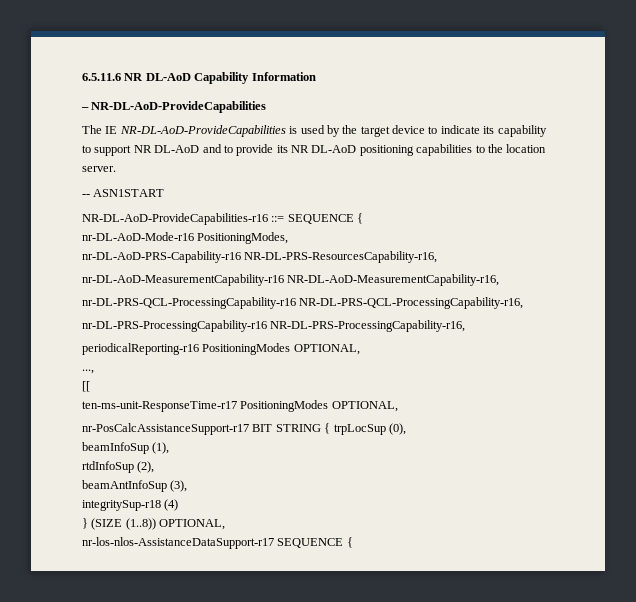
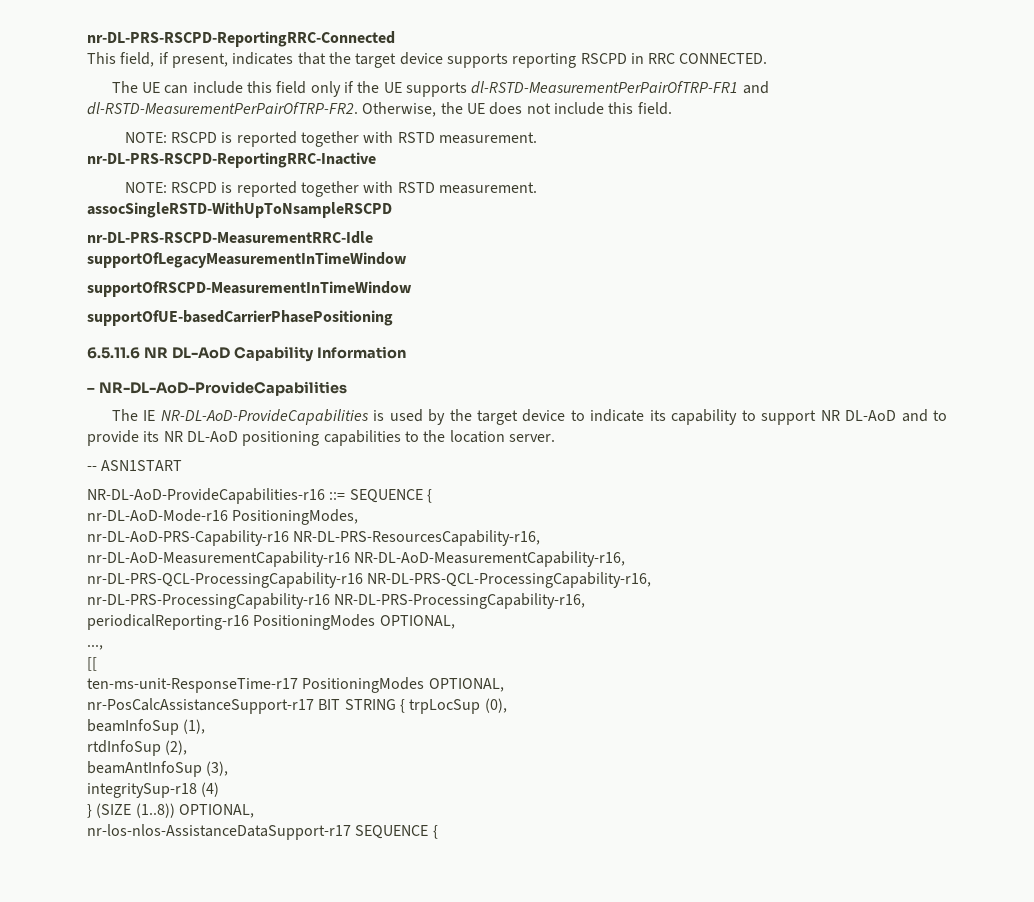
+ nr-DL-PRS-RSCPD-ReportingRRC-Connected
+ This field, if present, indicates that the target device supports reporting RSCPD in RRC CONNECTED.
+ The UE can include this field only if the UE supports dl-RSTD-MeasurementPerPairOfTRP-FR1 and dl-RSTD-MeasurementPerPairOfTRP-FR2. Otherwise, the UE does not include this field.
+ NOTE: RSCPD is reported together with RSTD measurement.
+ nr-DL-PRS-RSCPD-ReportingRRC-Inactive
+ NOTE: RSCPD is reported together with RSTD measurement.
+ assocSingleRSTD-WithUpToNsampleRSCPD
+ nr-DL-PRS-RSCPD-MeasurementRRC-Idle
+ supportOfLegacyMeasurementInTimeWindow
+ supportOfRSCPD-MeasurementInTimeWindow
+ supportOfUE-basedCarrierPhasePositioning

